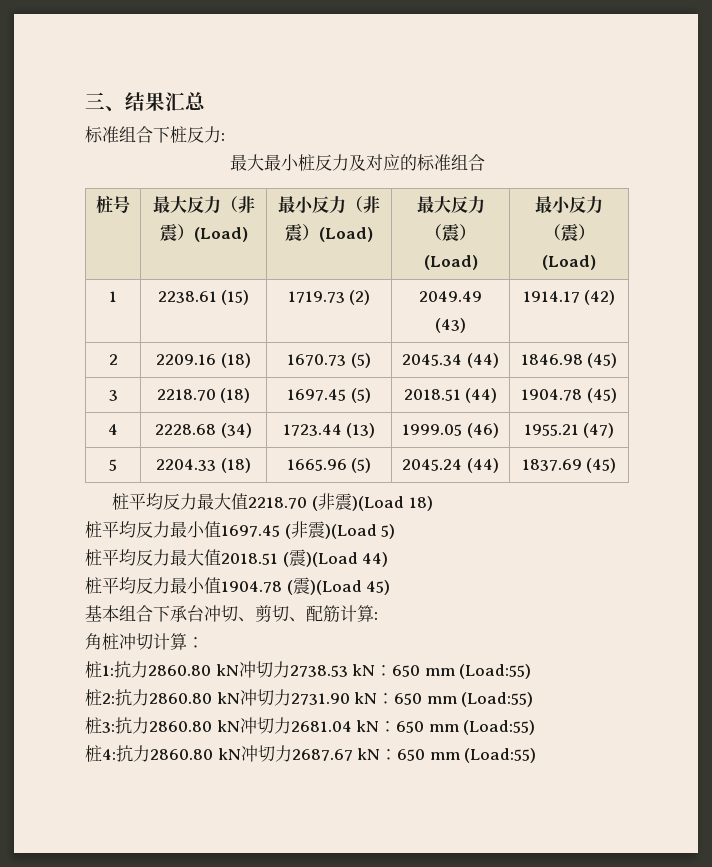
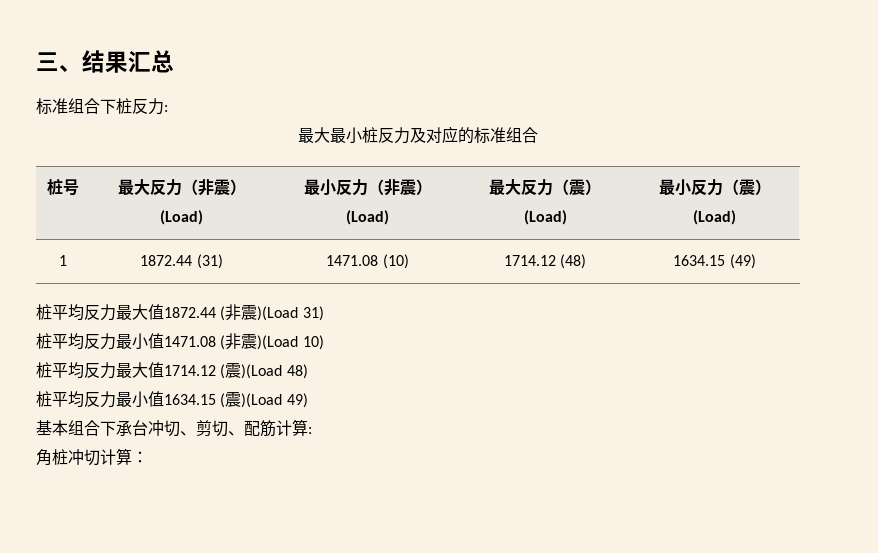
- 1 | 2238.61 (15) | 1719.73 (2) | 2049.49 (43) | 1914.17 (42)
- 2 | 2209.16 (18) | 1670.73 (5) | 2045.34 (44) | 1846.98 (45)
- 3 | 2218.70 (18) | 1697.45 (5) | 2018.51 (44) | 1904.78 (45)
- 4 | 2228.68 (34) | 1723.44 (13) | 1999.05 (46) | 1955.21 (47)
- 5 | 2204.33 (18) | 1665.96 (5) | 2045.24 (44) | 1837.69 (45)
- 桩平均反力最大值2218.70 (非震)(Load 18)
- 桩平均反力最小值1697.45 (非震)(Load 5)
- 桩平均反力最大值2018.51 (震)(Load 44)
- 桩平均反力最小值1904.78 (震)(Load 45)
+ 1 | 1872.44 (31) | 1471.08 (10) | 1714.12 (48) | 1634.15 (49)
+ 桩平均反力最大值1872.44 (非震)(Load 31)
+ 桩平均反力最小值1471.08 (非震)(Load 10)
+ 桩平均反力最大值1714.12 (震)(Load 48)
+ 桩平均反力最小值1634.15 (震)(Load 49)
- 桩1:抗力2860.80 kN冲切力2738.53 kN：650 mm (Load:55)
- 桩2:抗力2860.80 kN冲切力2731.90 kN：650 mm (Load:55)
- 桩3:抗力2860.80 kN冲切力2681.04 kN：650 mm (Load:55)
- 桩4:抗力2860.80 kN冲切力2687.67 kN：650 mm (Load:55)

